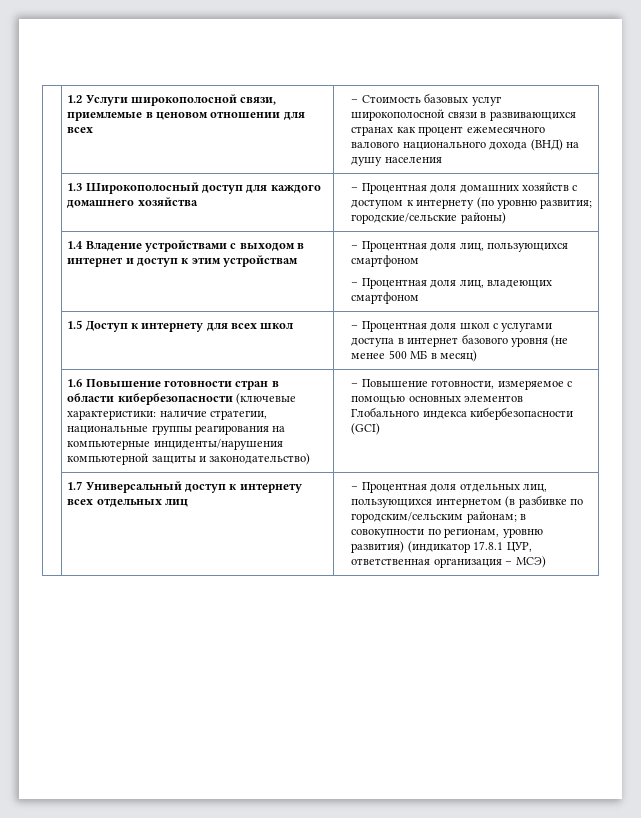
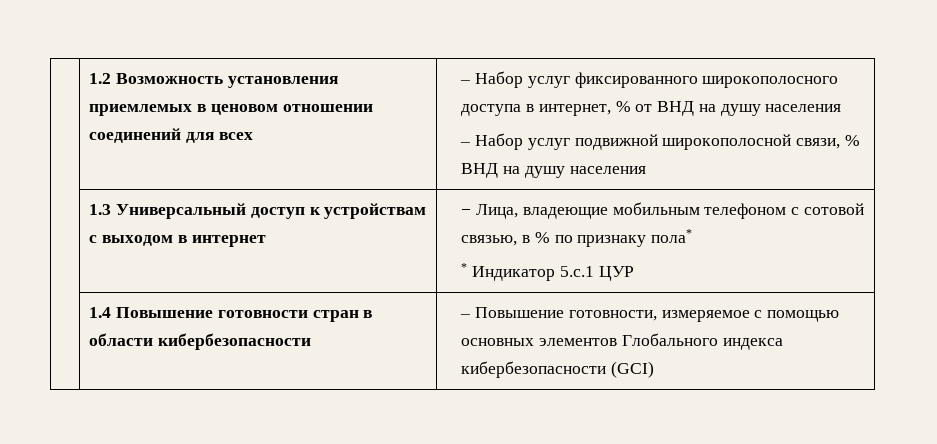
- | 1.2 Услуги широкополосной связи, приемлемые в ценовом отношении для всех | – Стоимость базовых услуг широкополосной связи в развивающихся странах как процент ежемесячного валового национального дохода (ВНД) на душу населения
- | 1.3 Широкополосный доступ для каждого домашнего хозяйства | – Процентная доля домашних хозяйств с доступом к интернету (по уровню развития; городские/сельские районы)
- | 1.4 Владение устройствами с выходом в интернет и доступ к этим устройствам | − Процентная доля лиц, пользующихся смартфоном
- − Процентная доля лиц, владеющих смартфоном
- | 1.5 Доступ к интернету для всех школ | – Процентная доля школ с услугами доступа в интернет базового уровня (не менее 500 МБ в месяц)
- | 1.6 Повышение готовности стран в области кибербезопасности (ключевые характеристики: наличие стратегии, национальные группы реагирования на компьютерные инциденты/нарушения компьютерной защиты и законодательство) | – Повышение готовности, измеряемое с помощью основных элементов Глобального индекса кибербезопасности (GCI)
+ | 1.2 Возможность установления приемлемых в ценовом отношении соединений для всех | – Набор услуг фиксированного широкополосного доступа в интернет, % от ВНД на душу населения
+ – Набор услуг подвижной широкополосной связи, % ВНД на душу населения
+ | 1.3 Универсальный доступ к устройствам с выходом в интернет | − Лица, владеющие мобильным телефоном с сотовой связью, в % по признаку пола*
+ * Индикатор 5.c.1 ЦУР
+ | 1.4 Повышение готовности стран в области кибербезопасности | – Повышение готовности, измеряемое с помощью основных элементов Глобального индекса кибербезопасности (GCI)
- | 1.7 Универсальный доступ к интернету всех отдельных лиц | − Процентная доля отдельных лиц, пользующихся интернетом (в разбивке по городским/сельским районам; в совокупности по регионам, уровню развития) (индикатор 17.8.1 ЦУР, ответственная организация – МСЭ)

